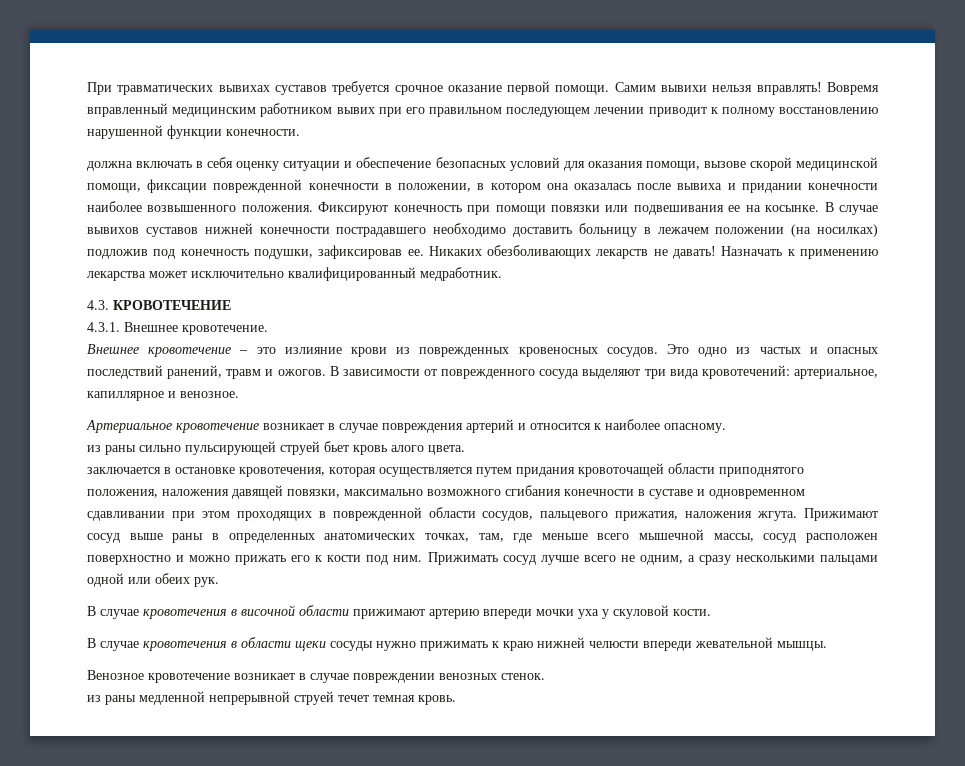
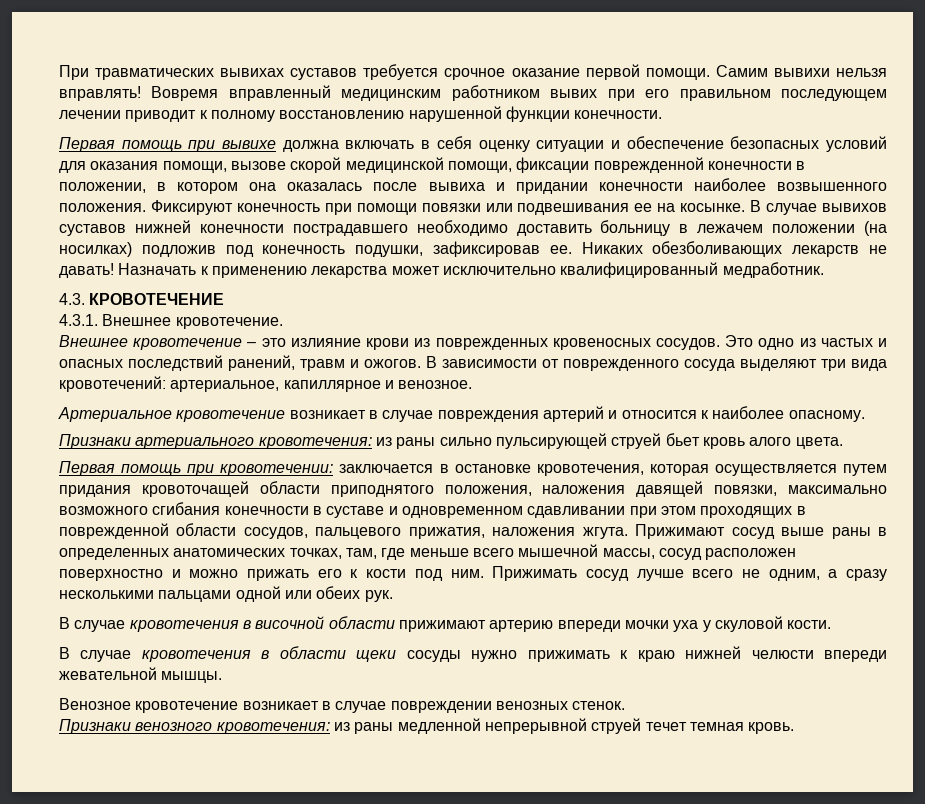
- должна включать в себя оценку ситуации и обеспечение безопасных условий для оказания помощи, вызове скорой медицинской помощи, фиксации поврежденной конечности в положении, в котором она оказалась после вывиха и придании конечности наиболее возвышенного положения.
+ Первая помощь при вывихе должна включать в себя оценку ситуации и обеспечение безопасных условий для оказания помощи, вызове скорой медицинской помощи, фиксации поврежденной конечности в положении, в котором она оказалась после вывиха и придании конечности наиболее возвышенного положения.
- из раны сильно пульсирующей струей бьет кровь алого цвета.
+ Признаки артериального кровотечения: из раны сильно пульсирующей струей бьет кровь алого цвета.
- заключается в остановке кровотечения, которая осуществляется путем придания кровоточащей области приподнятого положения, наложения давящей повязки, максимально возможного сгибания конечности в суставе и одновременном сдавливании при этом проходящих в поврежденной области сосудов, пальцевого прижатия, наложения жгута.
+ Первая помощь при кровотечении: заключается в остановке кровотечения, которая осуществляется путем придания кровоточащей области приподнятого положения, наложения давящей повязки, максимально возможного сгибания конечности в суставе и одновременном сдавливании при этом проходящих в поврежденной области сосудов, пальцевого прижатия, наложения жгута.
- из раны медленной непрерывной струей течет темная кровь.
+ Признаки венозного кровотечения: из раны медленной непрерывной струей течет темная кровь.

